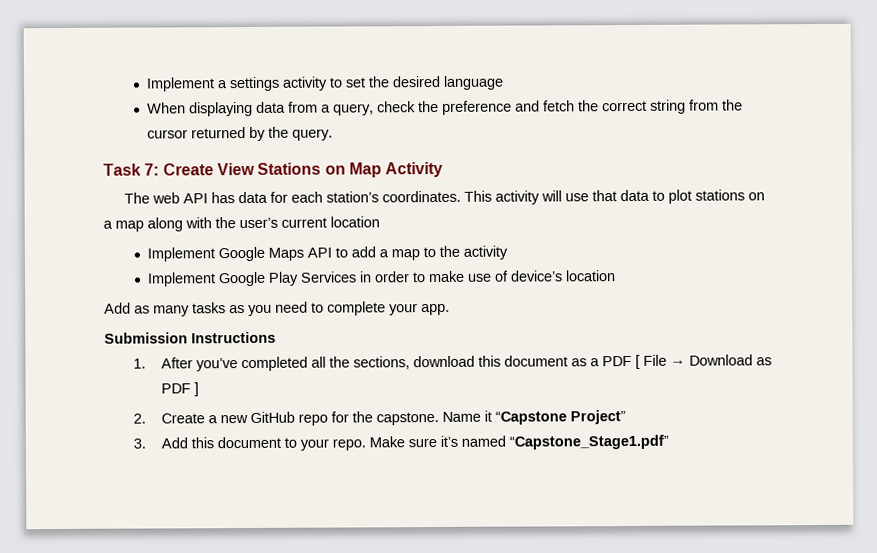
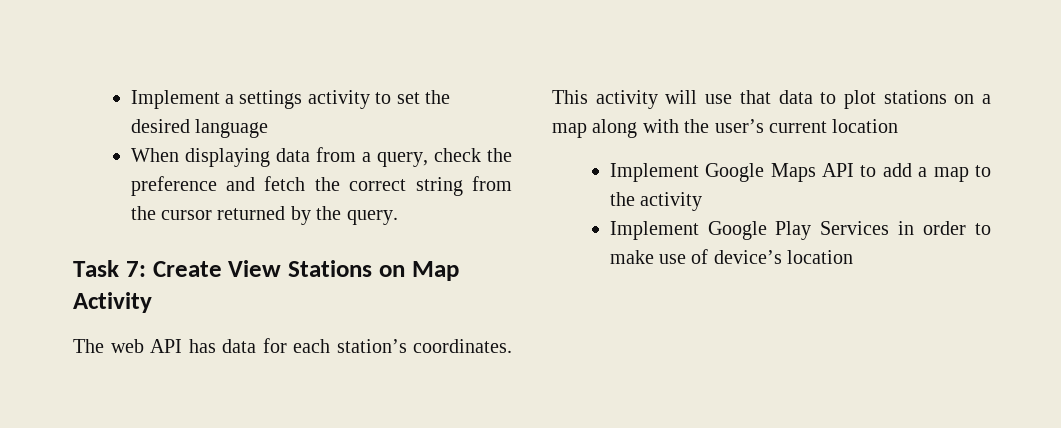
- Add as many tasks as you need to complete your app.
- Submission Instructions
- 1. After you’ve completed all the sections, download this document as a PDF [ File → Download as PDF ]
- 2. Create a new GitHub repo for the capstone. Name it “Capstone Project”
- 3. Add this document to your repo. Make sure it’s named “Capstone_Stage1.pdf”

